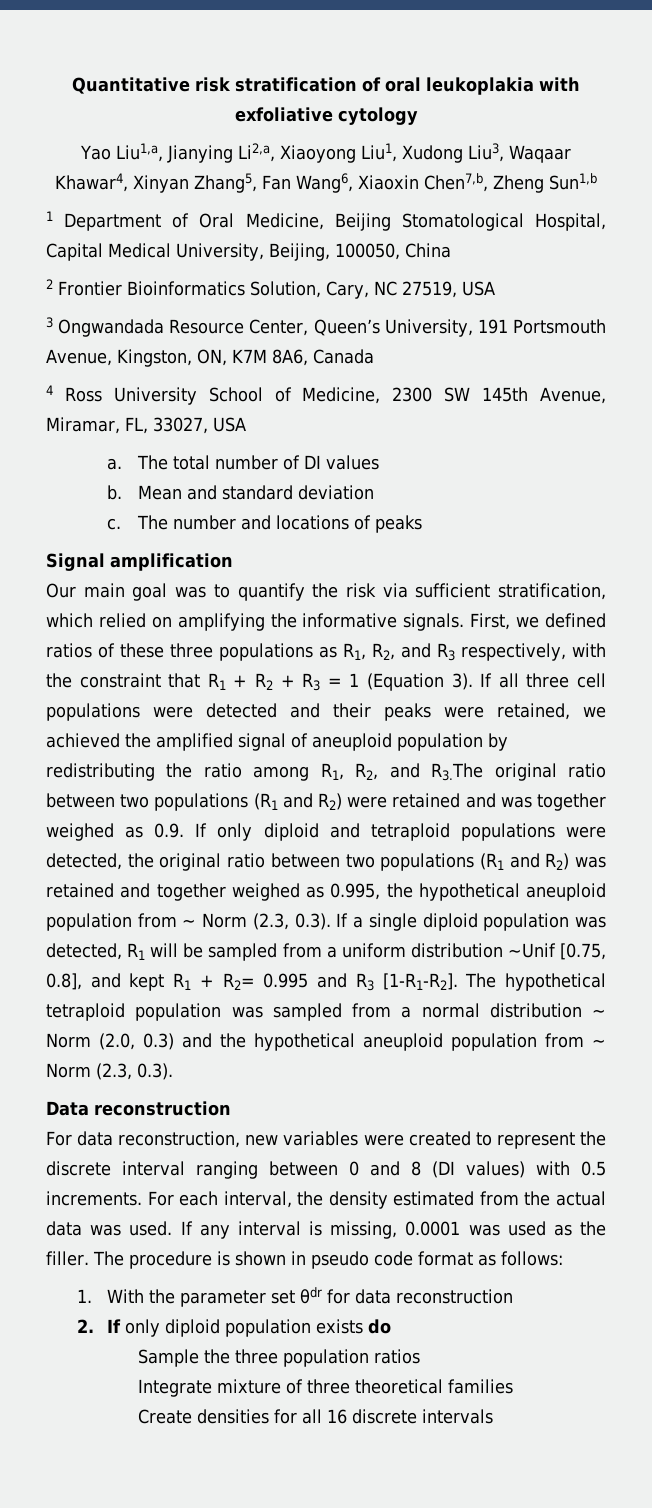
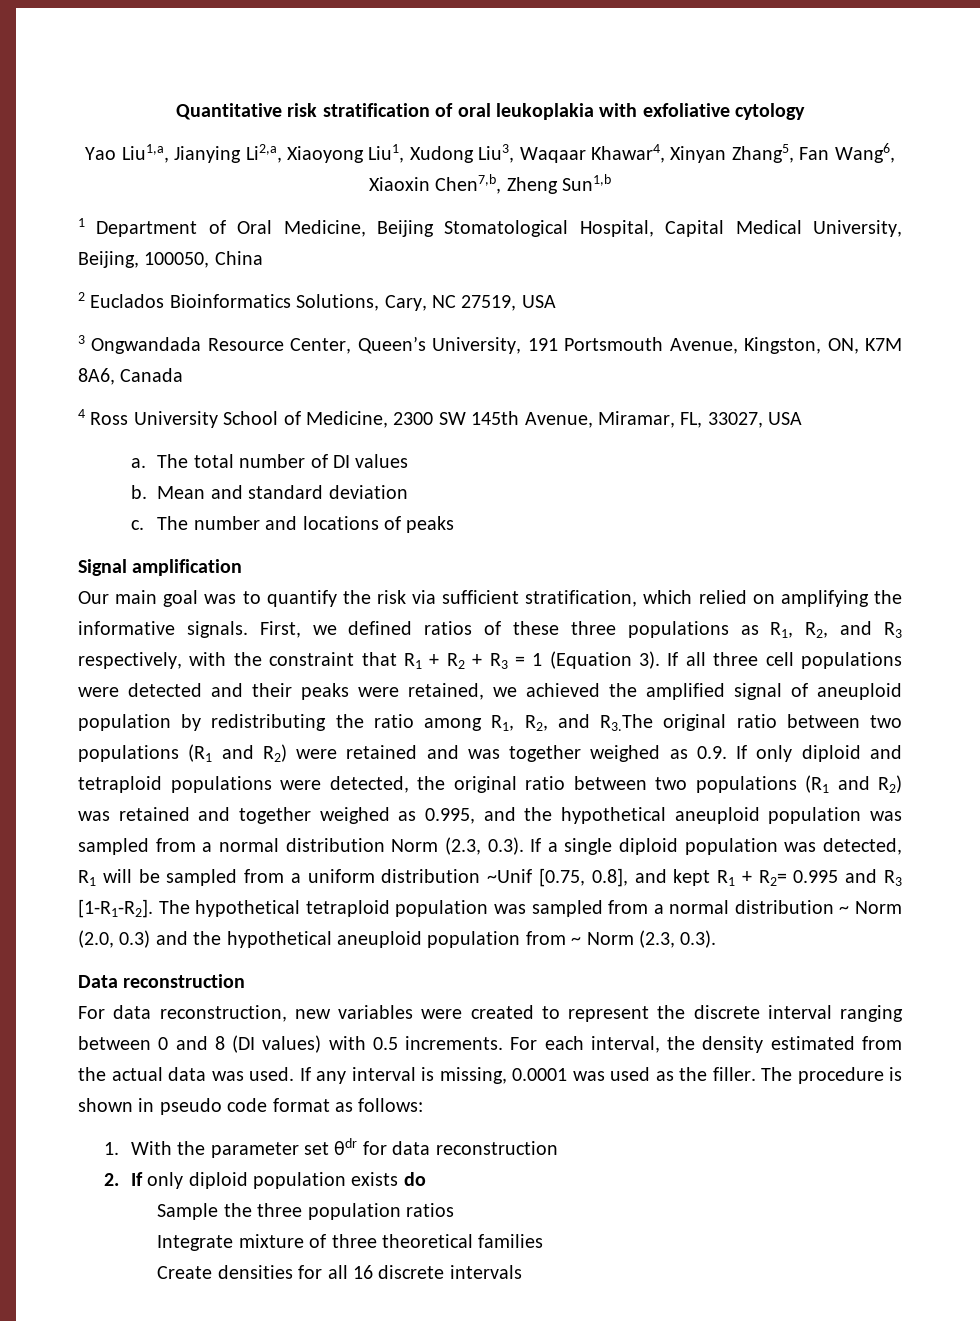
- 2 Frontier Bioinformatics Solution, Cary, NC 27519, USA
+ 2 Euclados Bioinformatics Solutions, Cary, NC 27519, USA
- If all three cell populations were detected and their peaks were retained, we achieved the amplified signal of aneuploid population by redistributing the ratio among R1, R2, and R3.The original ratio between two populations (R1 and R2) were retained and was together weighed as 0.9. If only diploid and tetraploid populations were detected, the original ratio between two populations (R1 and R2) was retained and together weighed as 0.995, the hypothetical aneuploid population from ~ Norm (2.3, 0.3). If a single diploid population was detected, R1 will be sampled from a uniform distribution ~Unif [0.75, 0.8], and kept R1 + R2= 0.995 and R3 [1-R1-R2].
+ If all three cell populations were detected and their peaks were retained, we achieved the amplified signal of aneuploid population by redistributing the ratio among R1, R2, and R3.The original ratio between two populations (R1 and R2) were retained and was together weighed as 0.9. If only diploid and tetraploid populations were detected, the original ratio between two populations (R1 and R2) was retained and together weighed as 0.995, and the hypothetical aneuploid population was sampled from a normal distribution Norm (2.3, 0.3). If a single diploid population was detected, R1 will be sampled from a uniform distribution ~Unif [0.75, 0.8], and kept R1 + R2= 0.995 and R3 [1-R1-R2].

